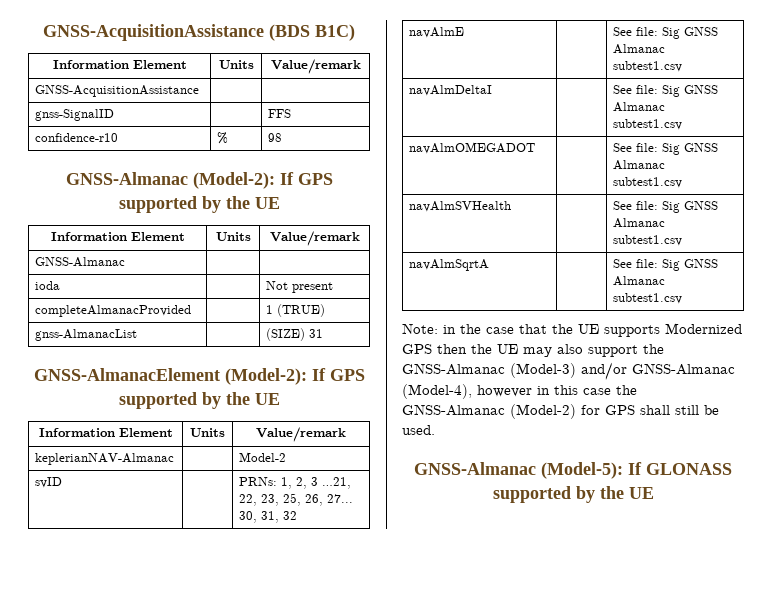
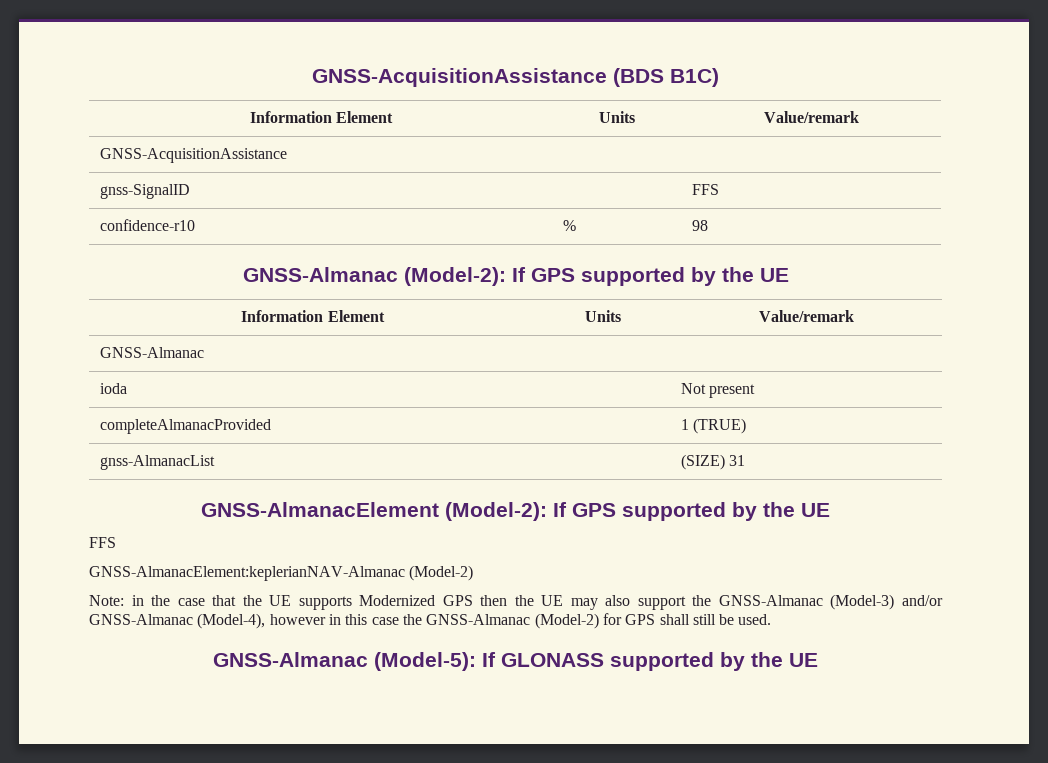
  GNSS-AlmanacElement (Model-2): If GPS supported by the UE
- Information Element | Units | Value/remark
- keplerianNAV-Almanac | | Model-2
- svID | | PRNs: 1, 2, 3 …21, 22, 23, 25, 26, 27... 30, 31, 32
- navAlmE | | See file: Sig GNSS Almanac subtest1.csv
- navAlmDeltaI | | See file: Sig GNSS Almanac subtest1.csv
- navAlmOMEGADOT | | See file: Sig GNSS Almanac subtest1.csv
- navAlmSVHealth | | See file: Sig GNSS Almanac subtest1.csv
- navAlmSqrtA | | See file: Sig GNSS Almanac subtest1.csv
+ FFS
+ GNSS-AlmanacElement:keplerianNAV-Almanac (Model-2)

